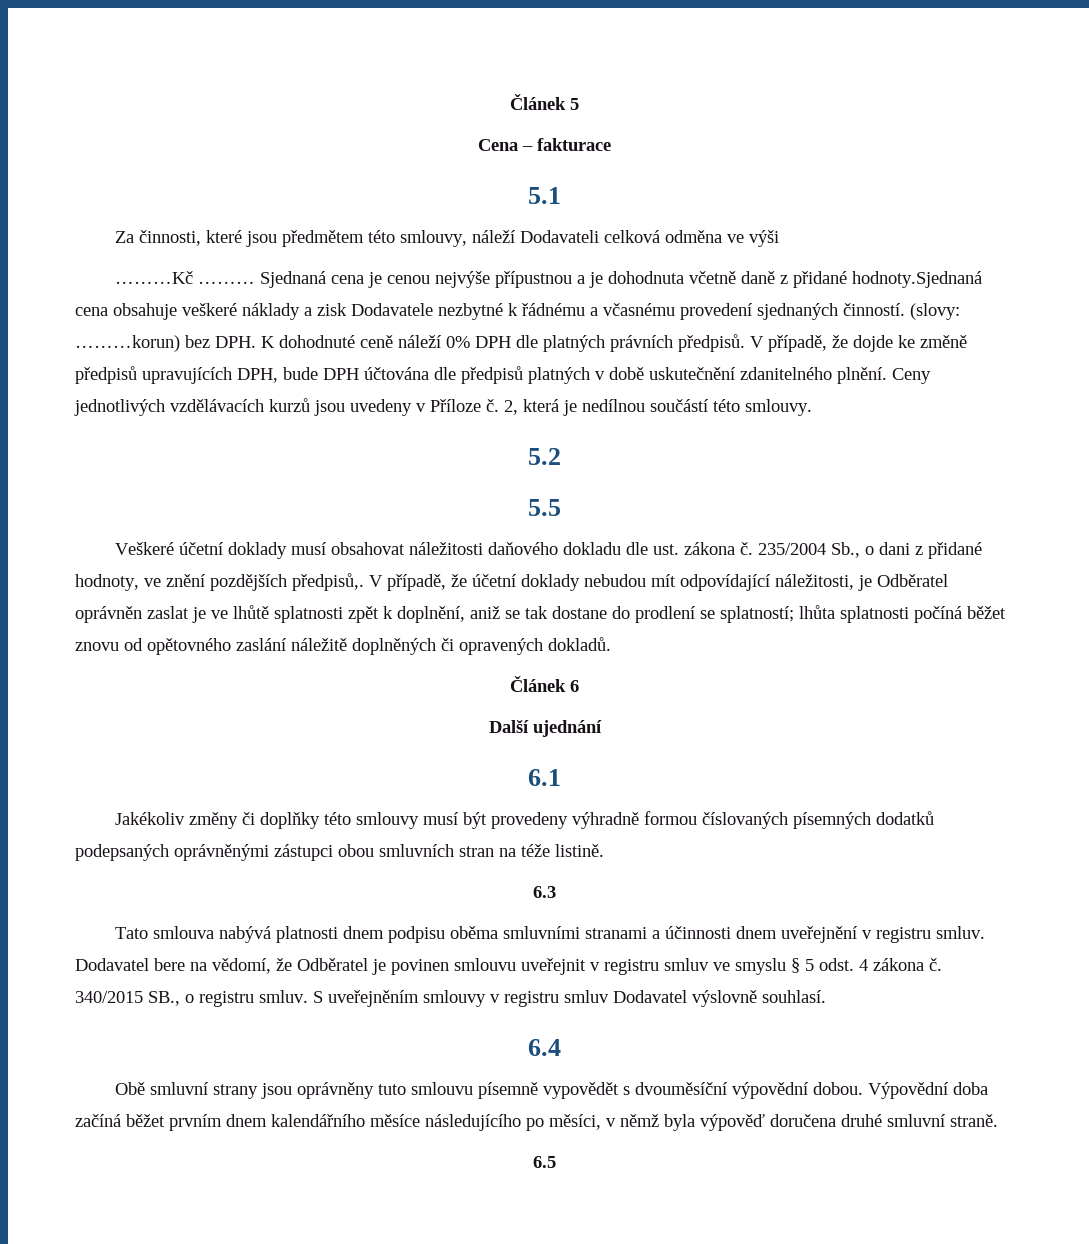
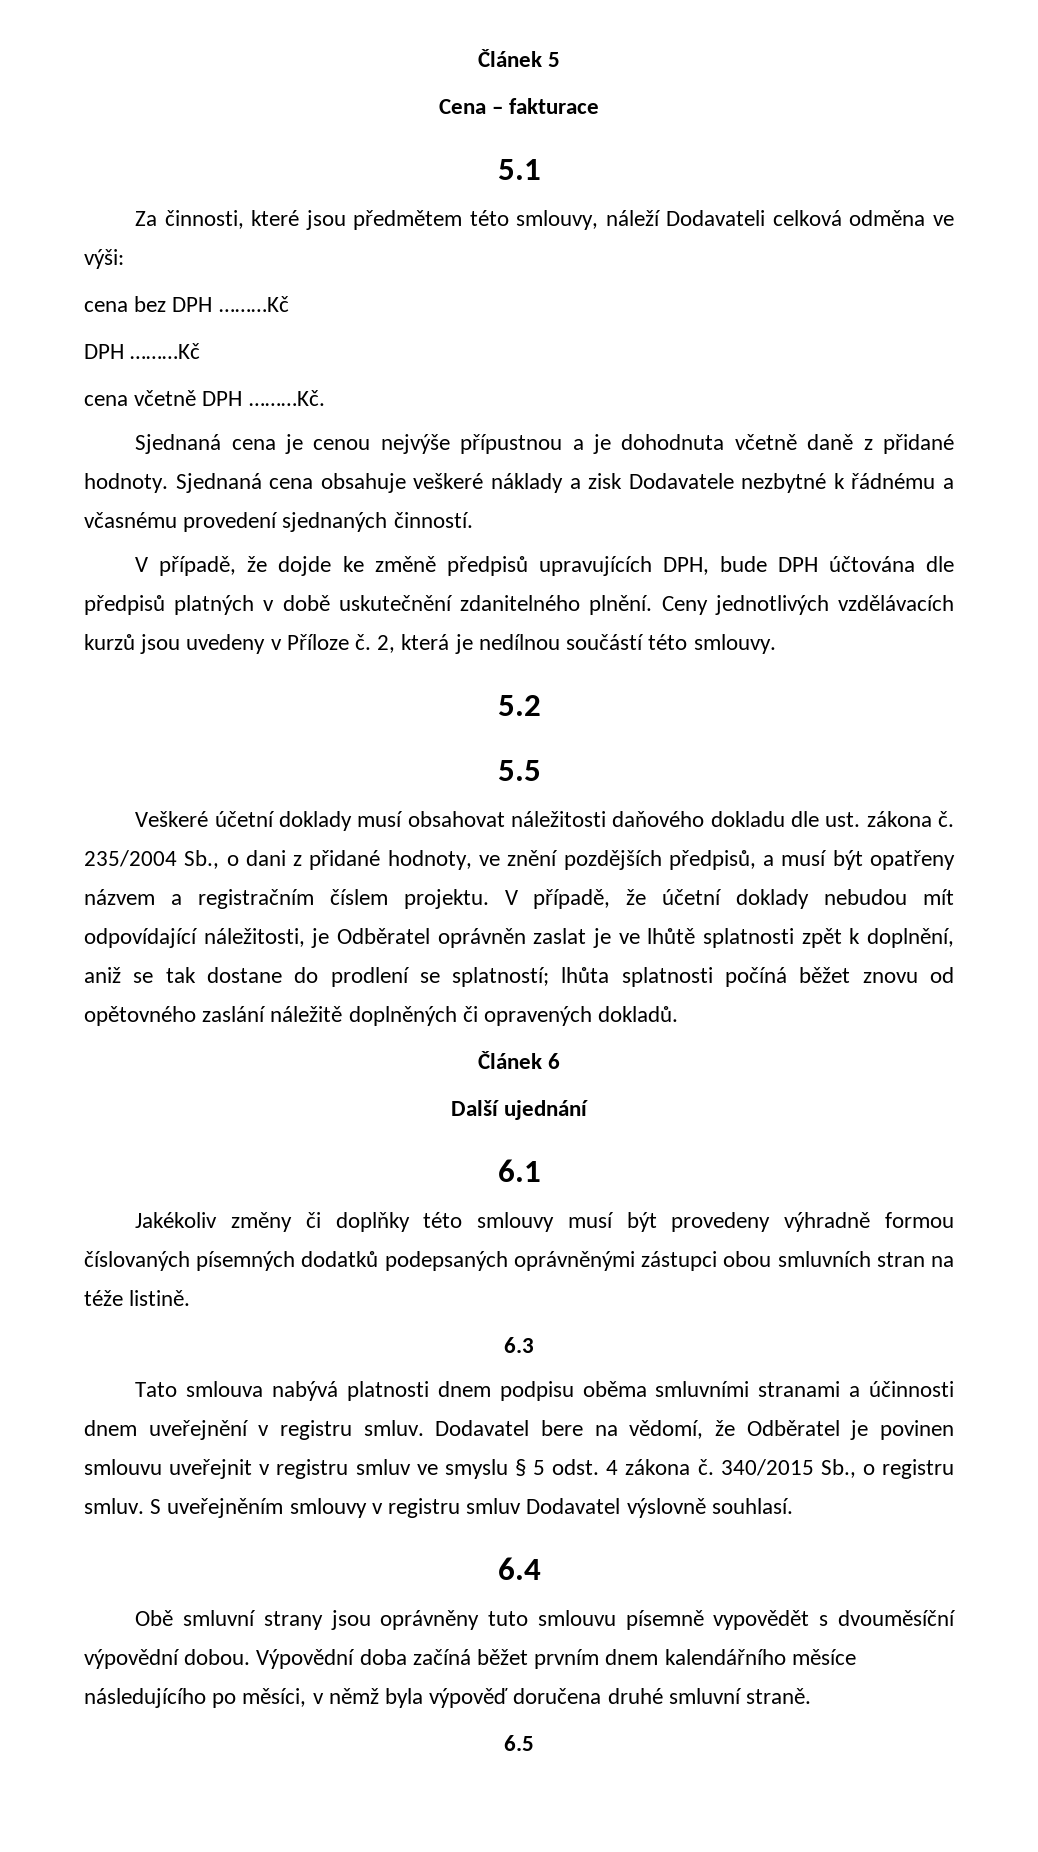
- Za činnosti, které jsou předmětem této smlouvy, náleží Dodavateli celková odměna ve výši
- ………Kč ……… Sjednaná cena je cenou nejvýše přípustnou a je dohodnuta včetně daně z přidané hodnoty.Sjednaná cena obsahuje veškeré náklady a zisk Dodavatele nezbytné k řádnému a včasnému provedení sjednaných činností. (slovy: ………korun) bez DPH. K dohodnuté ceně náleží 0% DPH dle platných právních předpisů. V případě, že dojde ke změně předpisů upravujících DPH, bude DPH účtována dle předpisů platných v době uskutečnění zdanitelného plnění.
+ Za činnosti, které jsou předmětem této smlouvy, náleží Dodavateli celková odměna ve výši:
+ cena bez DPH ………Kč
+ DPH ………Kč
+ cena včetně DPH ………Kč.
+ Sjednaná cena je cenou nejvýše přípustnou a je dohodnuta včetně daně z přidané hodnoty. Sjednaná cena obsahuje veškeré náklady a zisk Dodavatele nezbytné k řádnému a včasnému provedení sjednaných činností.
+ V případě, že dojde ke změně předpisů upravujících DPH, bude DPH účtována dle předpisů platných v době uskutečnění zdanitelného plnění.
- 235/2004 Sb., o dani z přidané hodnoty, ve znění pozdějších předpisů,.
+ 235/2004 Sb., o dani z přidané hodnoty, ve znění pozdějších předpisů, a musí být opatřeny názvem a registračním číslem projektu.
- 340/2015 SB., o registru smluv.
+ 340/2015 Sb., o registru smluv.

